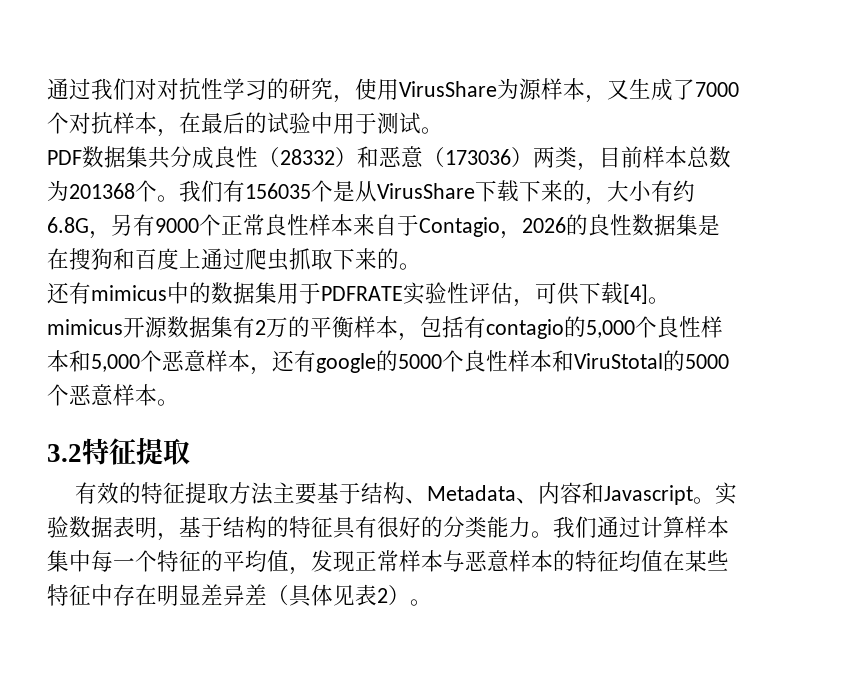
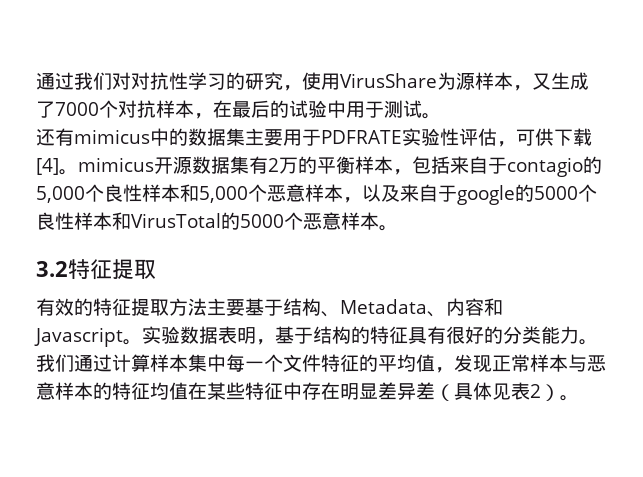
- PDF数据集共分成良性（28332）和恶意（173036）两类，目前样本总数为201368个。我们有156035个是从VirusShare下载下来的，大小有约6.8G，另有9000个正常良性样本来自于Contagio，2026的良性数据集是在搜狗和百度上通过爬虫抓取下来的。
- 还有mimicus中的数据集用于PDFRATE实验性评估，可供下载[4]。mimicus开源数据集有2万的平衡样本，包括有contagio的5,000个良性样本和5,000个恶意样本，还有google的5000个良性样本和ViruStotal的5000个恶意样本。
+ 还有mimicus中的数据集主要用于PDFRATE实验性评估，可供下载[4]。mimicus开源数据集有2万的平衡样本，包括来自于contagio的5,000个良性样本和5,000个恶意样本，以及来自于google的5000个良性样本和VirusTotal的5000个恶意样本。
- 我们通过计算样本集中每一个特征的平均值，发现正常样本与恶意样本的特征均值在某些特征中存在明显差异差（具体见表2）。
+ 我们通过计算样本集中每一个文件特征的平均值，发现正常样本与恶意样本的特征均值在某些特征中存在明显差异差（具体见表2）。

